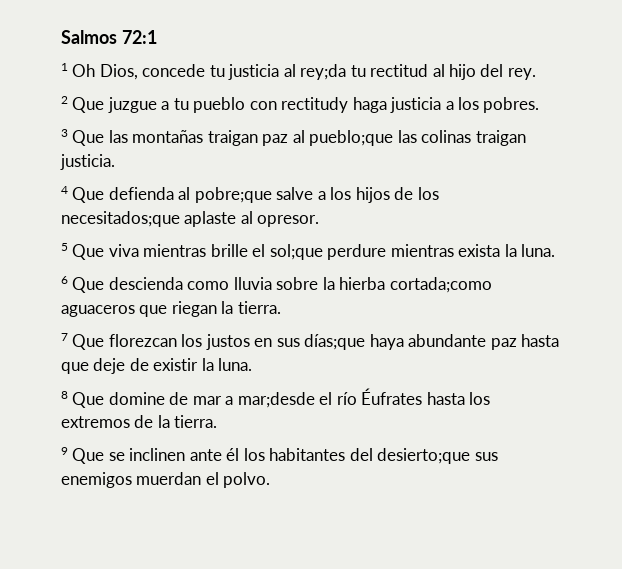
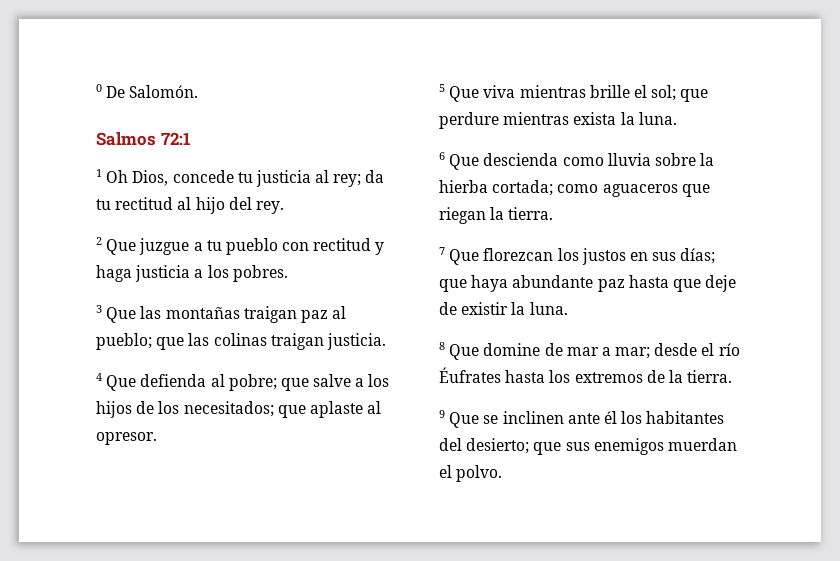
+ 0 De Salomón.
- 1 Oh Dios, concede tu justicia al rey;da tu rectitud al hijo del rey.
+ 1 Oh Dios, concede tu justicia al rey; da tu rectitud al hijo del rey.
- 2 Que juzgue a tu pueblo con rectitudy haga justicia a los pobres.
+ 2 Que juzgue a tu pueblo con rectitud y haga justicia a los pobres.
- 3 Que las montañas traigan paz al pueblo;que las colinas traigan justicia.
+ 3 Que las montañas traigan paz al pueblo; que las colinas traigan justicia.
- 4 Que defienda al pobre;que salve a los hijos de los necesitados;que aplaste al opresor.
+ 4 Que defienda al pobre; que salve a los hijos de los necesitados; que aplaste al opresor.
- 5 Que viva mientras brille el sol;que perdure mientras exista la luna.
+ 5 Que viva mientras brille el sol; que perdure mientras exista la luna.
- 6 Que descienda como lluvia sobre la hierba cortada;como aguaceros que riegan la tierra.
+ 6 Que descienda como lluvia sobre la hierba cortada; como aguaceros que riegan la tierra.
- 7 Que florezcan los justos en sus días;que haya abundante paz hasta que deje de existir la luna.
+ 7 Que florezcan los justos en sus días; que haya abundante paz hasta que deje de existir la luna.
- 8 Que domine de mar a mar;desde el río Éufrates hasta los extremos de la tierra.
+ 8 Que domine de mar a mar; desde el río Éufrates hasta los extremos de la tierra.
- 9 Que se inclinen ante él los habitantes del desierto;que sus enemigos muerdan el polvo.
+ 9 Que se inclinen ante él los habitantes del desierto; que sus enemigos muerdan el polvo.

